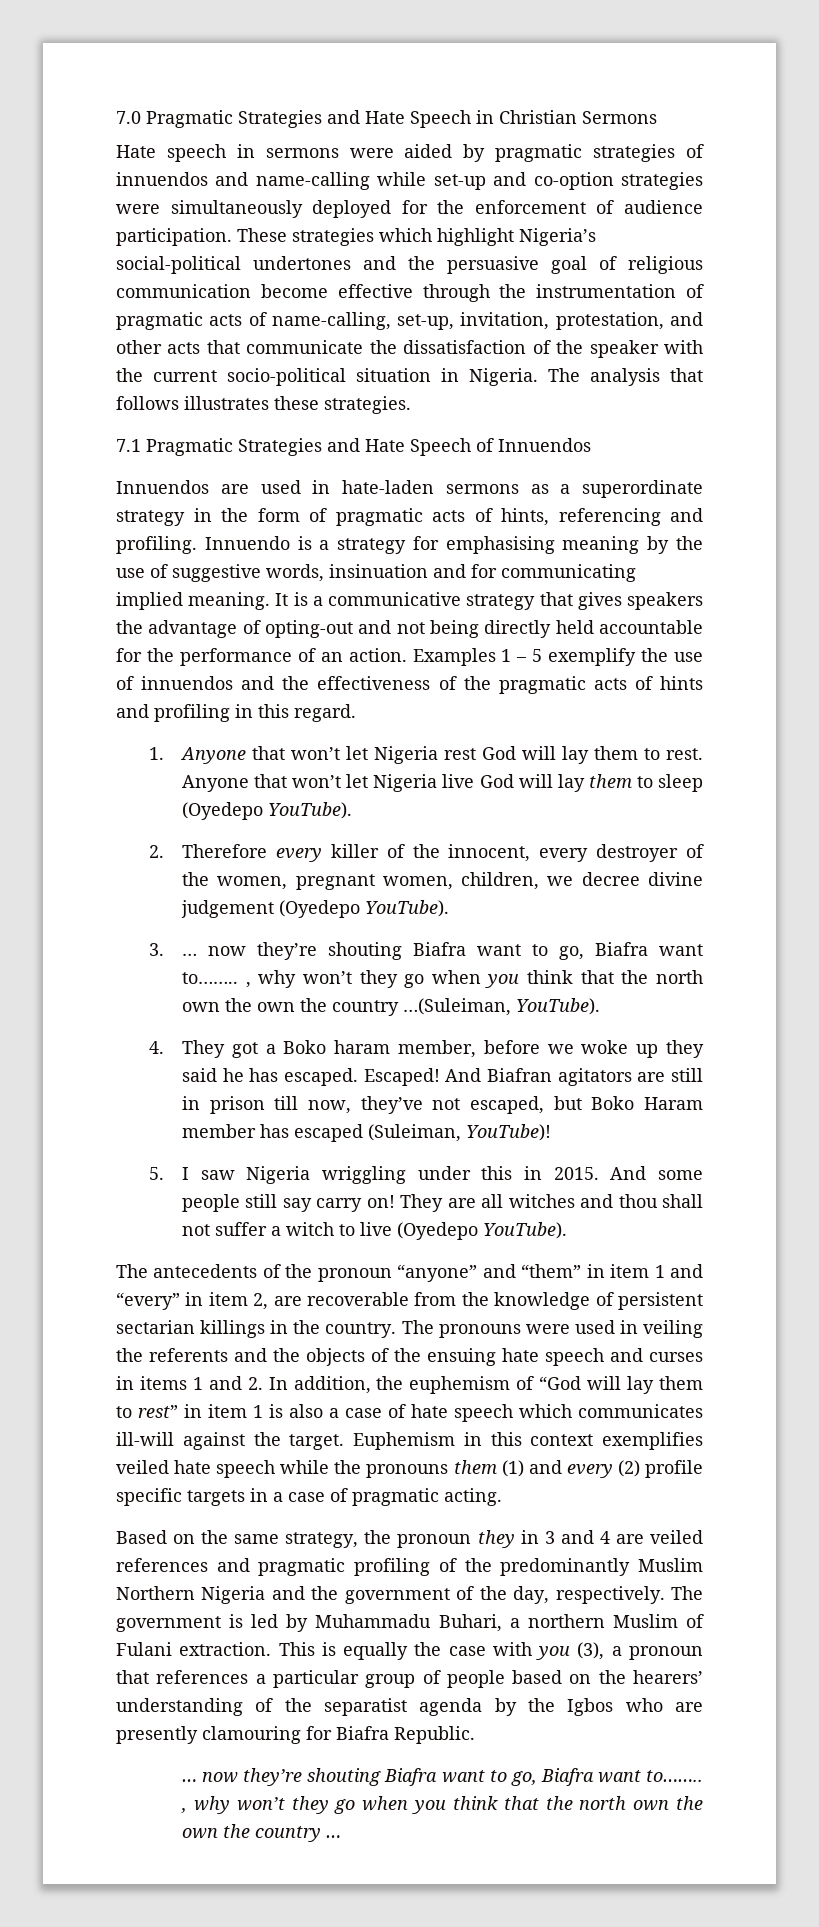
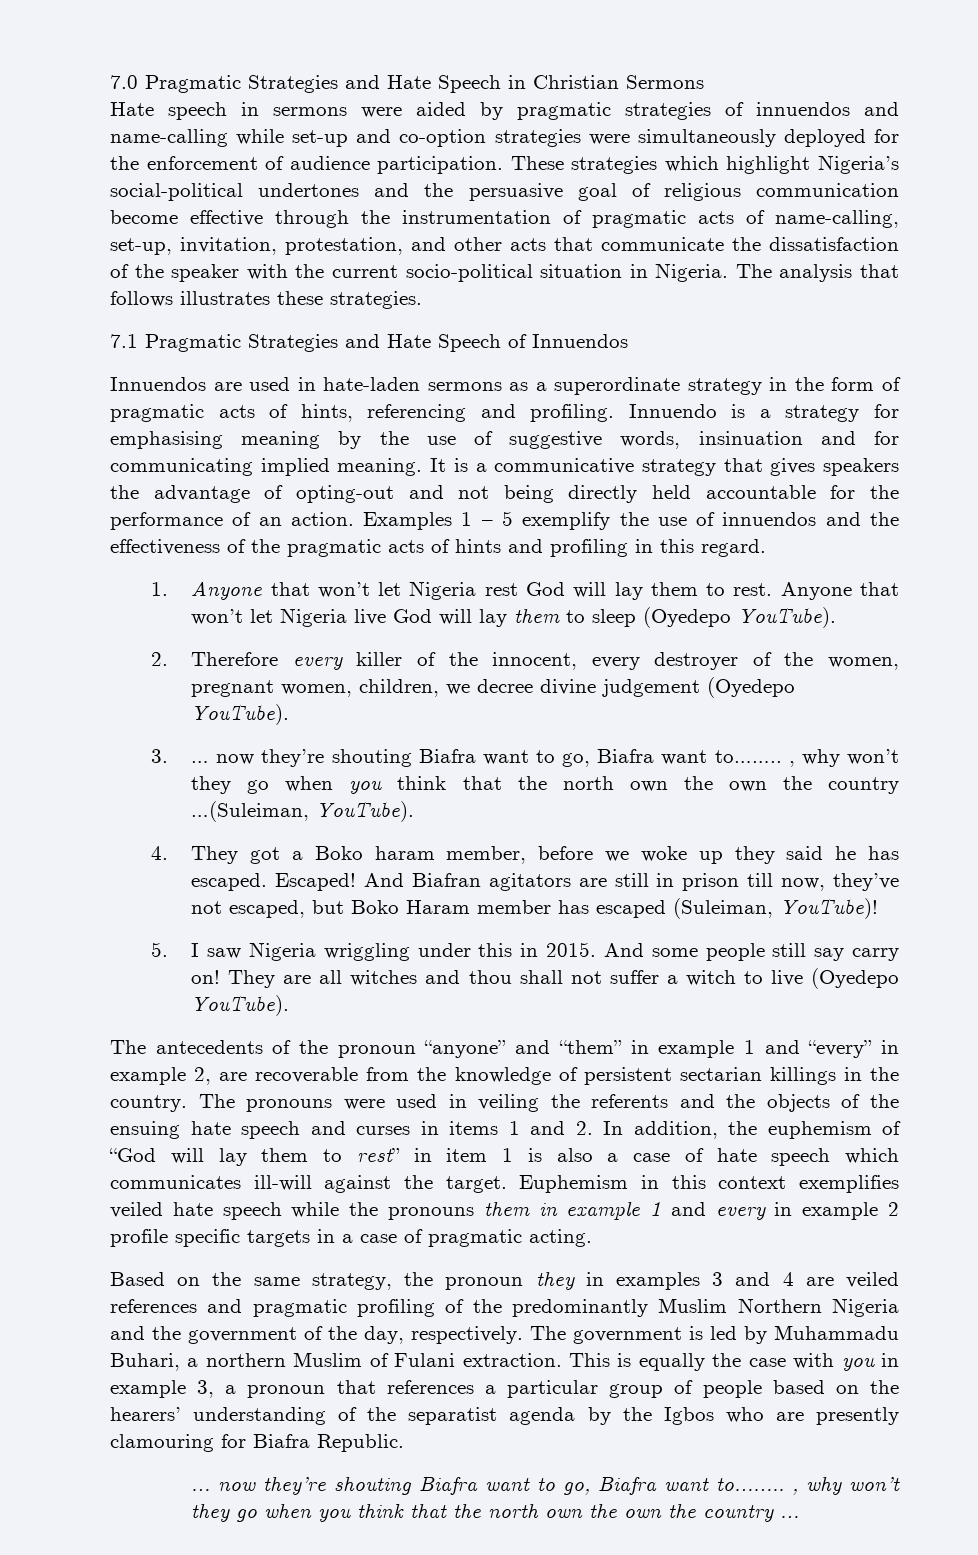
- The antecedents of the pronoun “anyone” and “them” in item 1 and “every” in item 2, are recoverable from the knowledge of persistent sectarian killings in the country.
+ The antecedents of the pronoun “anyone” and “them” in example 1 and “every” in example 2, are recoverable from the knowledge of persistent sectarian killings in the country.
- Euphemism in this context exemplifies veiled hate speech while the pronouns them (1) and every (2) profile specific targets in a case of pragmatic acting.
+ Euphemism in this context exemplifies veiled hate speech while the pronouns them in example 1 and every in example 2 profile specific targets in a case of pragmatic acting.
- Based on the same strategy, the pronoun they in 3 and 4 are veiled references and pragmatic profiling of the predominantly Muslim Northern Nigeria and the government of the day, respectively.
+ Based on the same strategy, the pronoun they in examples 3 and 4 are veiled references and pragmatic profiling of the predominantly Muslim Northern Nigeria and the government of the day, respectively.
- This is equally the case with you (3), a pronoun that references a particular group of people based on the hearers’ understanding of the separatist agenda by the Igbos who are presently clamouring for Biafra Republic.
+ This is equally the case with you in example 3, a pronoun that references a particular group of people based on the hearers’ understanding of the separatist agenda by the Igbos who are presently clamouring for Biafra Republic.

